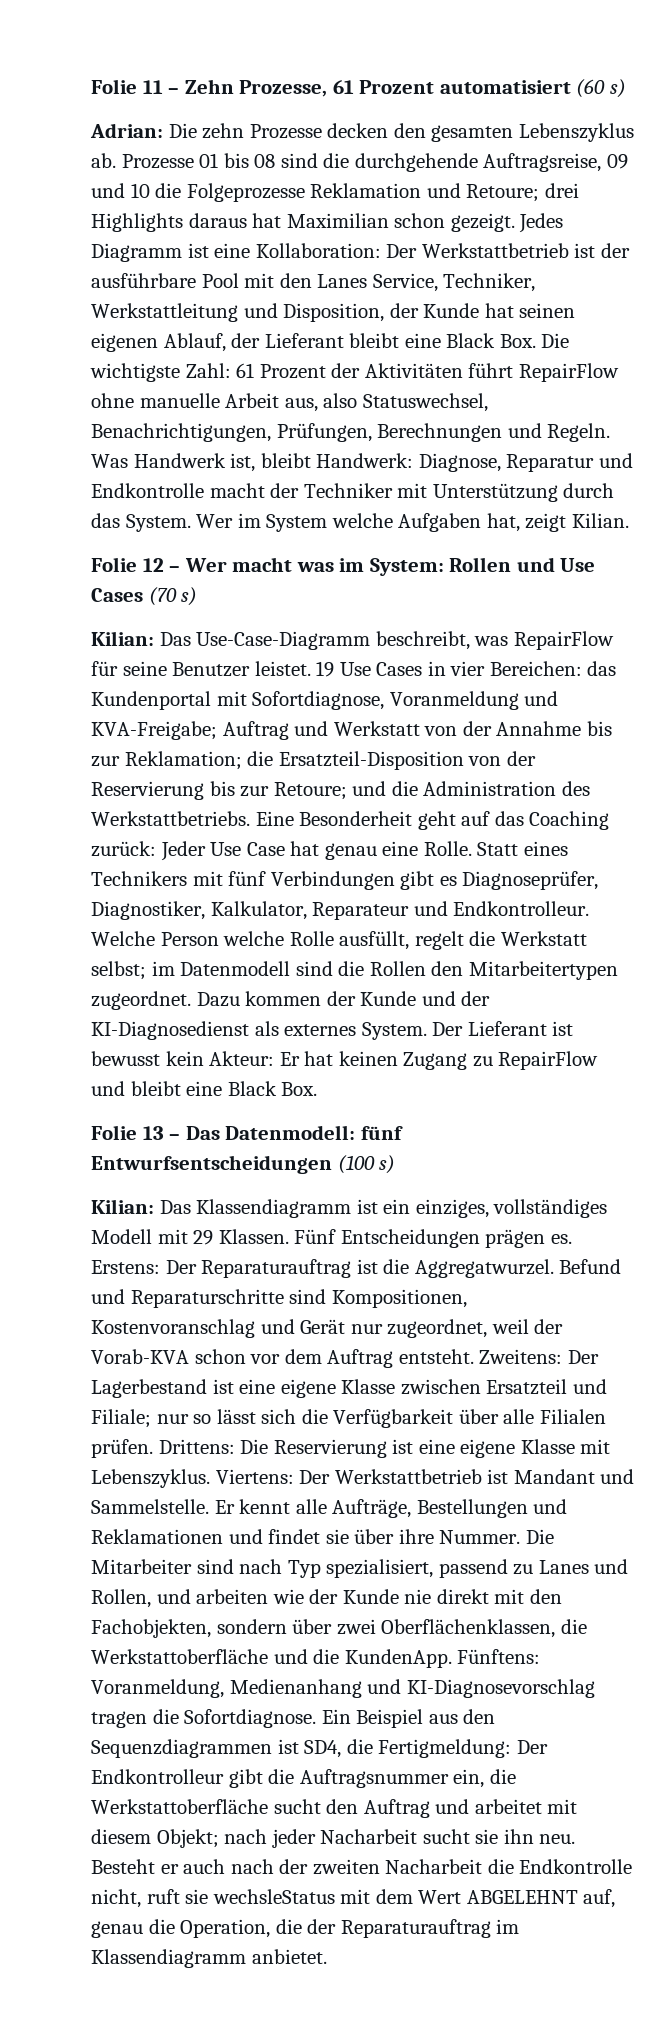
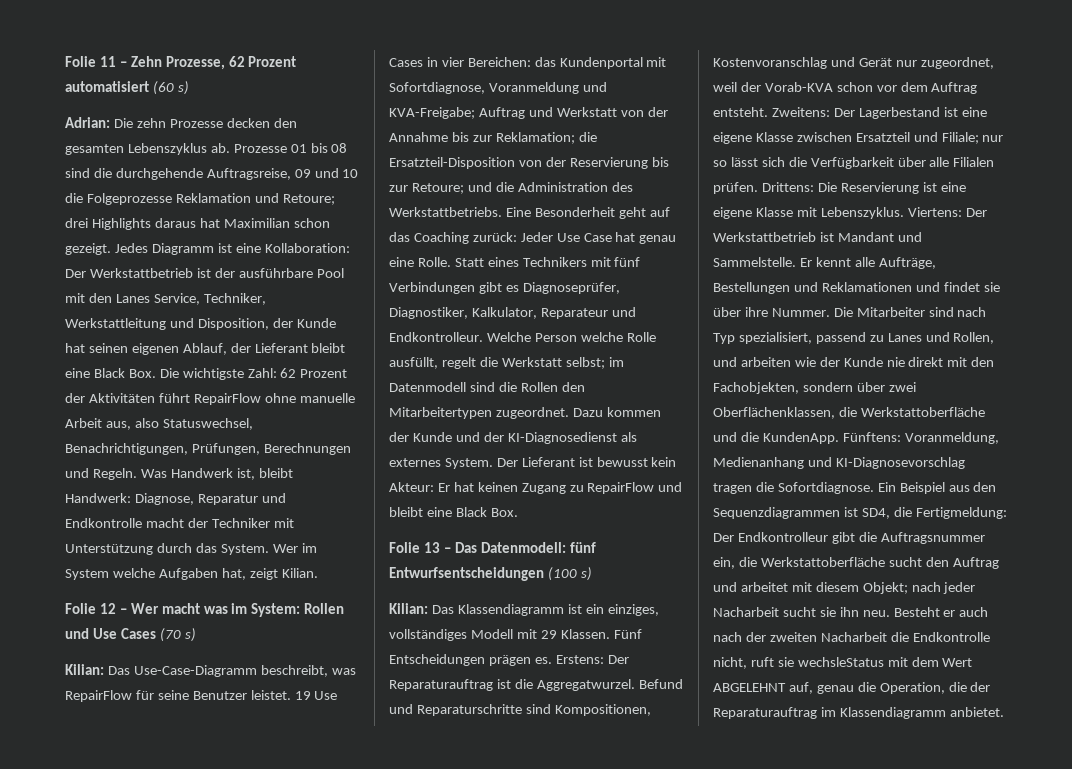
- Folie 11 – Zehn Prozesse, 61 Prozent automatisiert (60 s)
+ Folie 11 – Zehn Prozesse, 62 Prozent automatisiert (60 s)
- Jedes Diagramm ist eine Kollaboration: Der Werkstattbetrieb ist der ausführbare Pool mit den Lanes Service, Techniker, Werkstattleitung und Disposition, der Kunde hat seinen eigenen Ablauf, der Lieferant bleibt eine Black Box. Die wichtigste Zahl: 61 Prozent der Aktivitäten führt RepairFlow ohne manuelle Arbeit aus, also Statuswechsel, Benachrichtigungen, Prüfungen, Berechnungen und Regeln.
+ Jedes Diagramm ist eine Kollaboration: Der Werkstattbetrieb ist der ausführbare Pool mit den Lanes Service, Techniker, Werkstattleitung und Disposition, der Kunde hat seinen eigenen Ablauf, der Lieferant bleibt eine Black Box. Die wichtigste Zahl: 62 Prozent der Aktivitäten führt RepairFlow ohne manuelle Arbeit aus, also Statuswechsel, Benachrichtigungen, Prüfungen, Berechnungen und Regeln.

